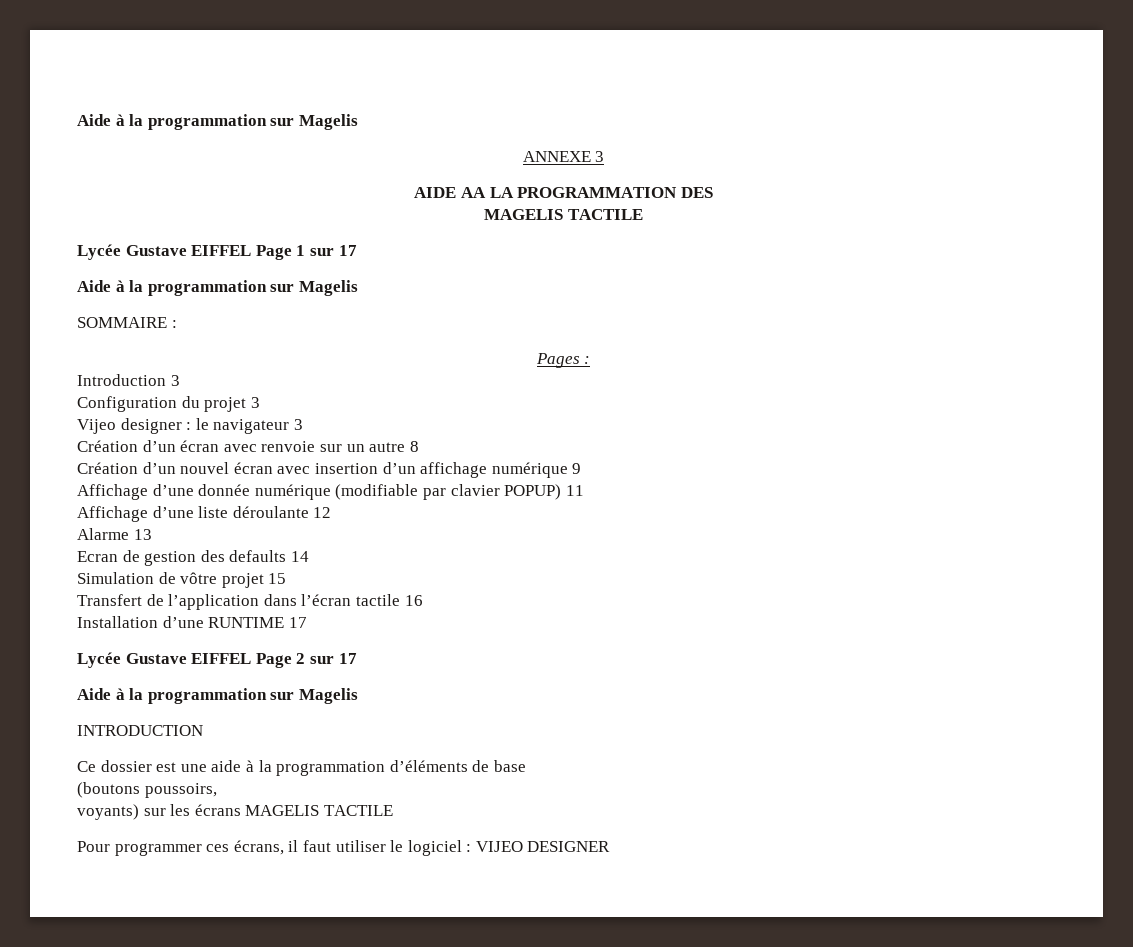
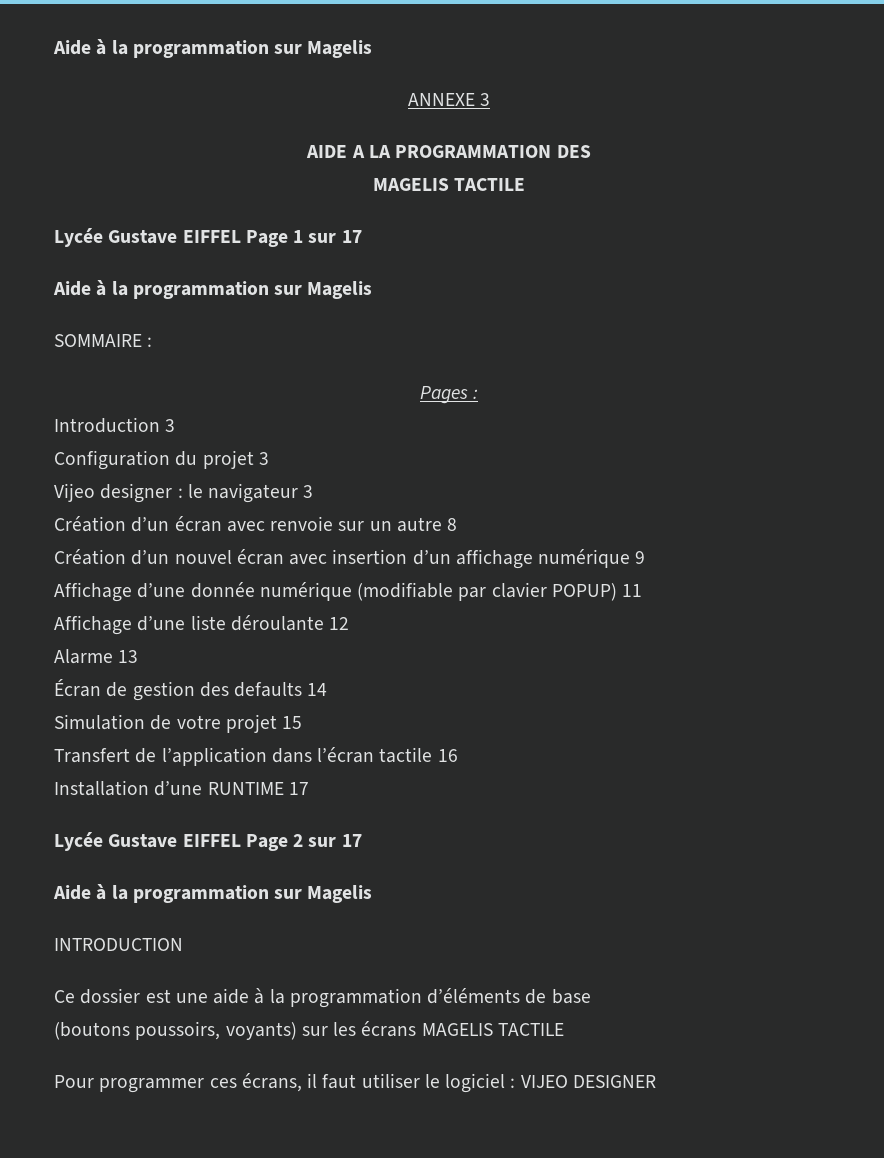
- AIDE AA LA PROGRAMMATION DES
+ AIDE A LA PROGRAMMATION DES
- Ecran de gestion des defaults 14
+ Écran de gestion des defaults 14
- Simulation de vôtre projet 15
+ Simulation de votre projet 15
- (boutons poussoirs,
- voyants) sur les écrans MAGELIS TACTILE
+ (boutons poussoirs, voyants) sur les écrans MAGELIS TACTILE

